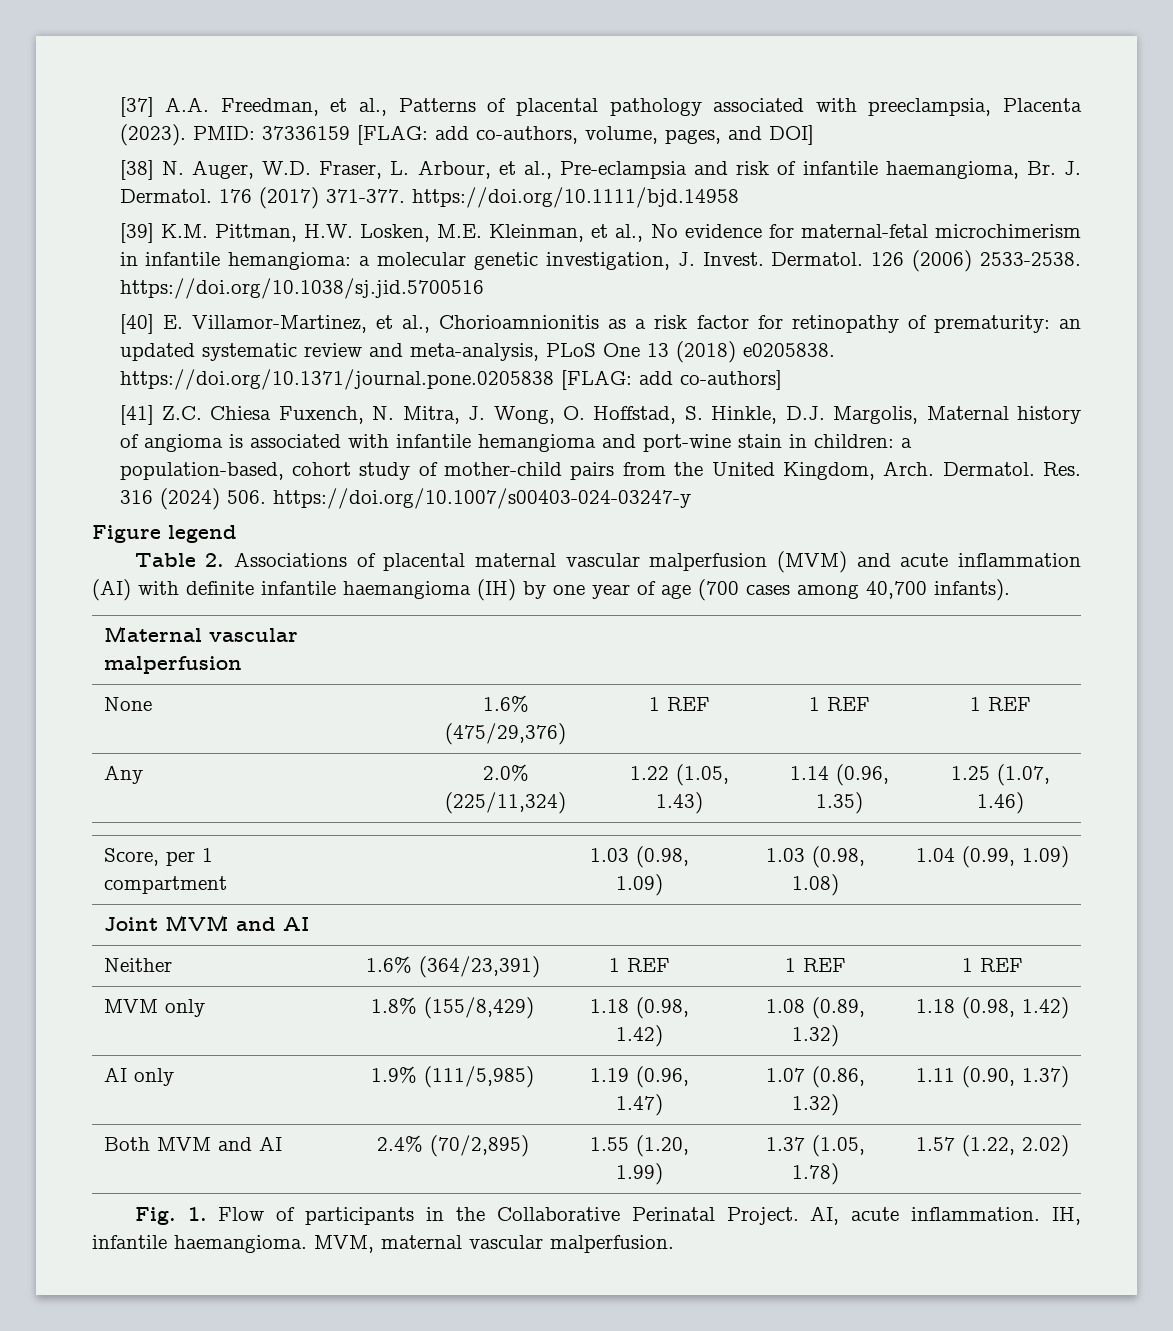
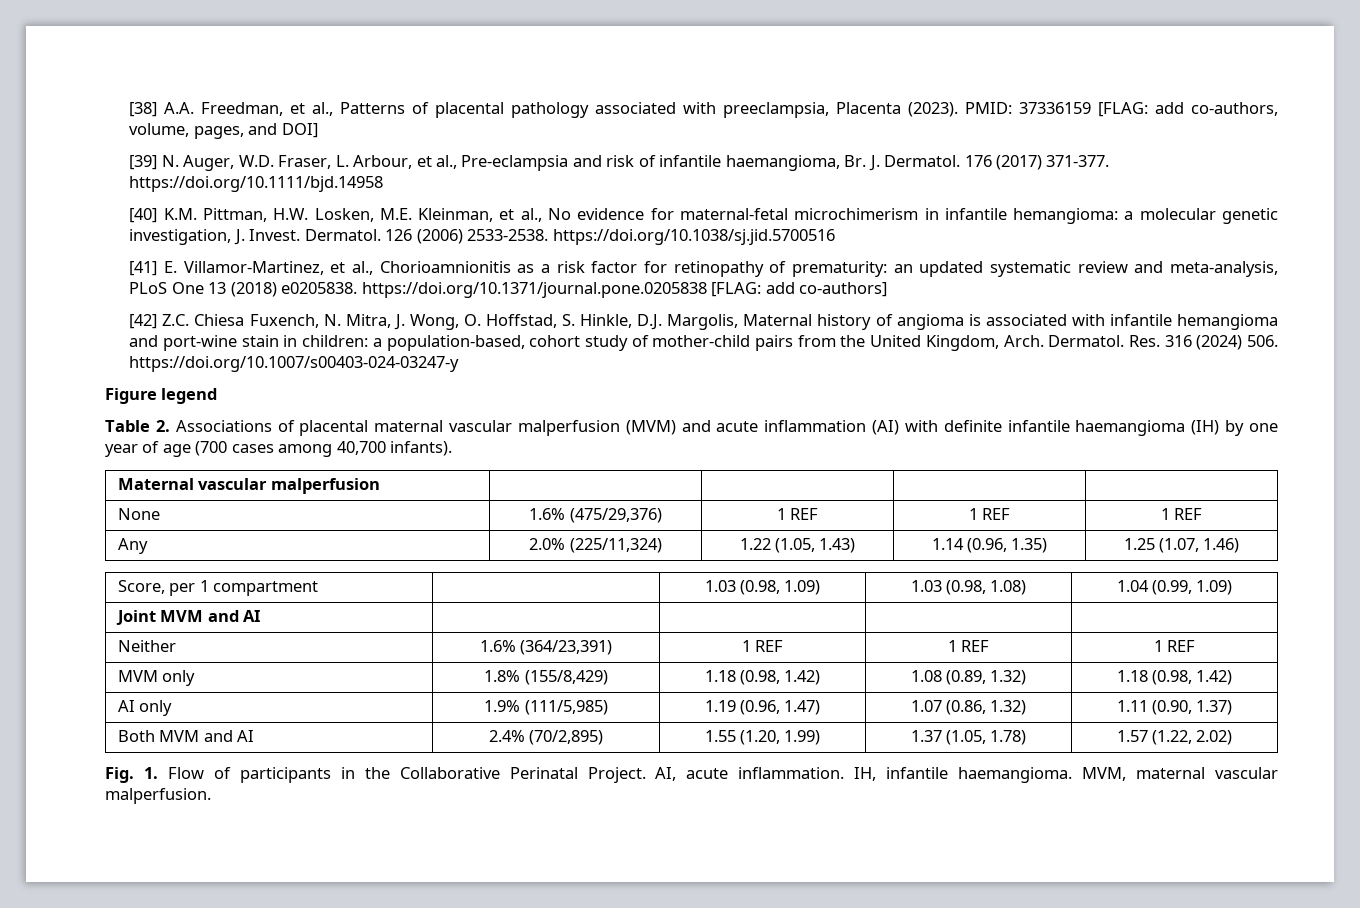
- [37] A.A. Freedman, et al., Patterns of placental pathology associated with preeclampsia, Placenta (2023).
+ [38] A.A. Freedman, et al., Patterns of placental pathology associated with preeclampsia, Placenta (2023).
- [38] N. Auger, W.D. Fraser, L. Arbour, et al., Pre-eclampsia and risk of infantile haemangioma, Br. J. Dermatol.
+ [39] N. Auger, W.D. Fraser, L. Arbour, et al., Pre-eclampsia and risk of infantile haemangioma, Br. J. Dermatol.
- [39] K.M. Pittman, H.W. Losken, M.E. Kleinman, et al., No evidence for maternal-fetal microchimerism in infantile hemangioma: a molecular genetic investigation, J. Invest.
+ [40] K.M. Pittman, H.W. Losken, M.E. Kleinman, et al., No evidence for maternal-fetal microchimerism in infantile hemangioma: a molecular genetic investigation, J. Invest.
- [40] E. Villamor-Martinez, et al., Chorioamnionitis as a risk factor for retinopathy of prematurity: an updated systematic review and meta-analysis, PLoS One 13 (2018) e0205838. https://doi.org/10.1371/journal.pone.0205838 [FLAG: add co-authors]
+ [41] E. Villamor-Martinez, et al., Chorioamnionitis as a risk factor for retinopathy of prematurity: an updated systematic review and meta-analysis, PLoS One 13 (2018) e0205838. https://doi.org/10.1371/journal.pone.0205838 [FLAG: add co-authors]
- [41] Z.C. Chiesa Fuxench, N. Mitra, J. Wong, O. Hoffstad, S. Hinkle, D.J. Margolis, Maternal history of angioma is associated with infantile hemangioma and port-wine stain in children: a population-based, cohort study of mother-child pairs from the United Kingdom, Arch.
+ [42] Z.C. Chiesa Fuxench, N. Mitra, J. Wong, O. Hoffstad, S. Hinkle, D.J. Margolis, Maternal history of angioma is associated with infantile hemangioma and port-wine stain in children: a population-based, cohort study of mother-child pairs from the United Kingdom, Arch.

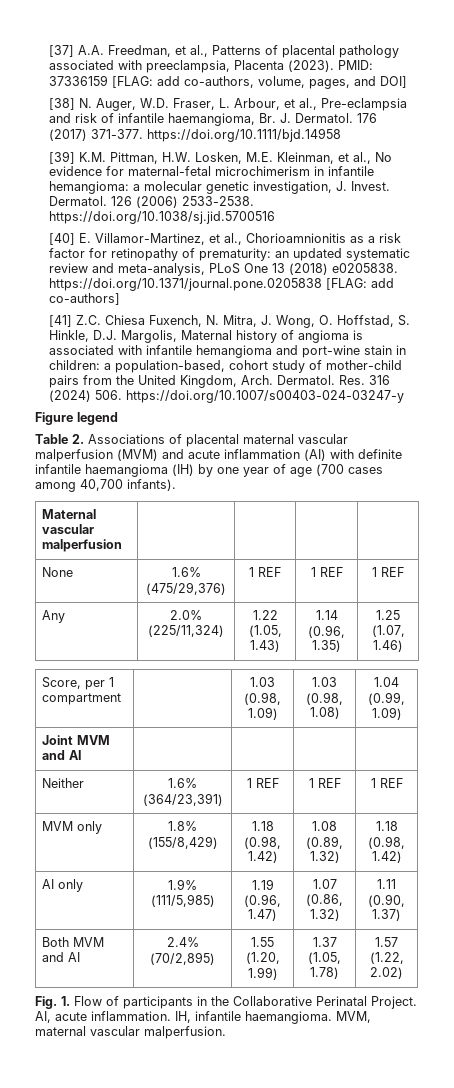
- [38] A.A. Freedman, et al., Patterns of placental pathology associated with preeclampsia, Placenta (2023).
+ [37] A.A. Freedman, et al., Patterns of placental pathology associated with preeclampsia, Placenta (2023).
- [39] N. Auger, W.D. Fraser, L. Arbour, et al., Pre-eclampsia and risk of infantile haemangioma, Br. J. Dermatol.
+ [38] N. Auger, W.D. Fraser, L. Arbour, et al., Pre-eclampsia and risk of infantile haemangioma, Br. J. Dermatol.
- [40] K.M. Pittman, H.W. Losken, M.E. Kleinman, et al., No evidence for maternal-fetal microchimerism in infantile hemangioma: a molecular genetic investigation, J. Invest.
+ [39] K.M. Pittman, H.W. Losken, M.E. Kleinman, et al., No evidence for maternal-fetal microchimerism in infantile hemangioma: a molecular genetic investigation, J. Invest.
- [41] E. Villamor-Martinez, et al., Chorioamnionitis as a risk factor for retinopathy of prematurity: an updated systematic review and meta-analysis, PLoS One 13 (2018) e0205838. https://doi.org/10.1371/journal.pone.0205838 [FLAG: add co-authors]
+ [40] E. Villamor-Martinez, et al., Chorioamnionitis as a risk factor for retinopathy of prematurity: an updated systematic review and meta-analysis, PLoS One 13 (2018) e0205838. https://doi.org/10.1371/journal.pone.0205838 [FLAG: add co-authors]
- [42] Z.C. Chiesa Fuxench, N. Mitra, J. Wong, O. Hoffstad, S. Hinkle, D.J. Margolis, Maternal history of angioma is associated with infantile hemangioma and port-wine stain in children: a population-based, cohort study of mother-child pairs from the United Kingdom, Arch.
+ [41] Z.C. Chiesa Fuxench, N. Mitra, J. Wong, O. Hoffstad, S. Hinkle, D.J. Margolis, Maternal history of angioma is associated with infantile hemangioma and port-wine stain in children: a population-based, cohort study of mother-child pairs from the United Kingdom, Arch.

